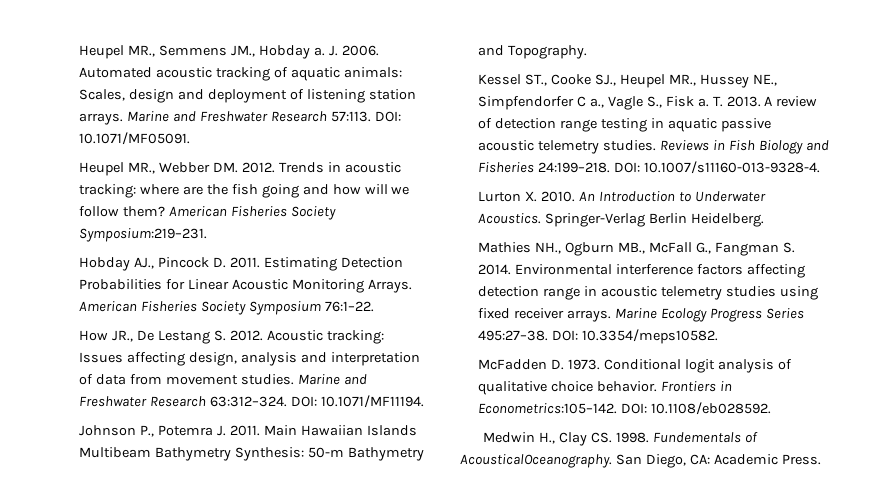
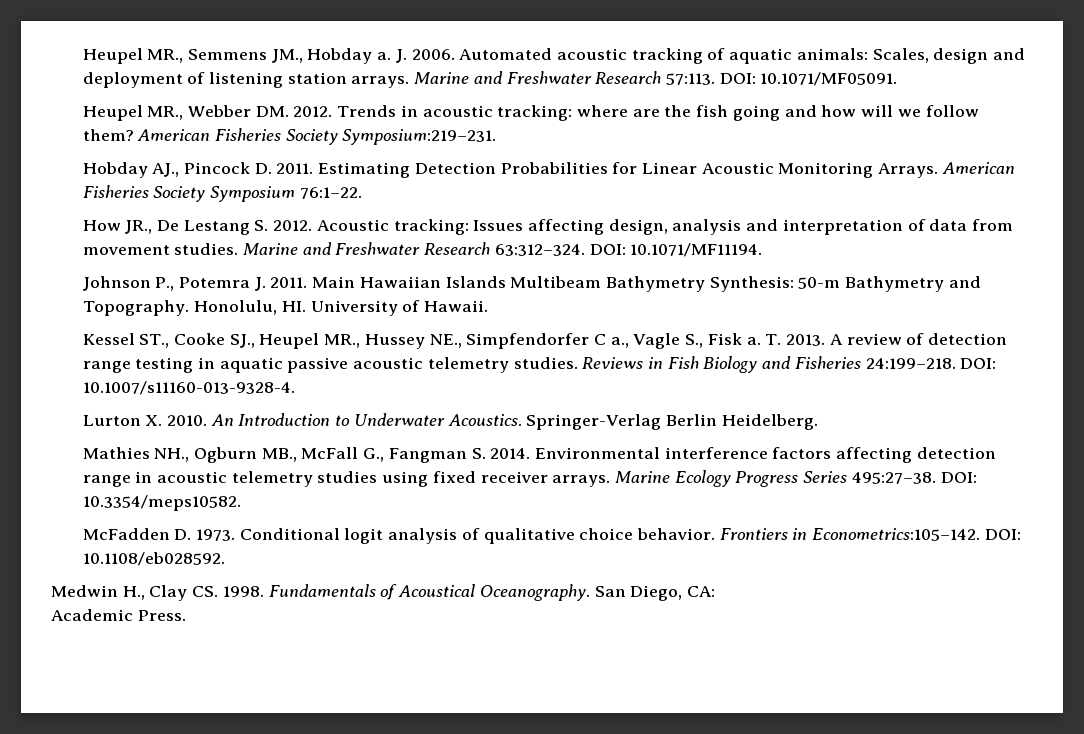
+ Honolulu, HI. University of Hawaii.
- Fundementals of AcousticalOceanography.
+ Fundamentals of Acoustical Oceanography.
- San Diego, CA: Academic Press.
+ San Diego, CA:
+ Academic Press.

